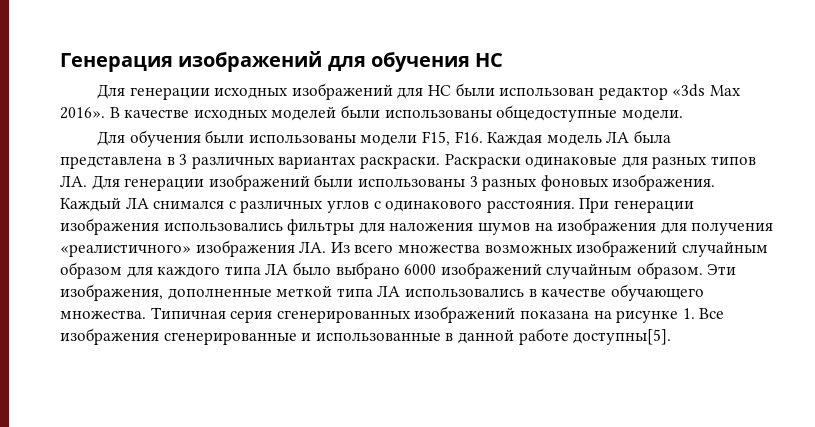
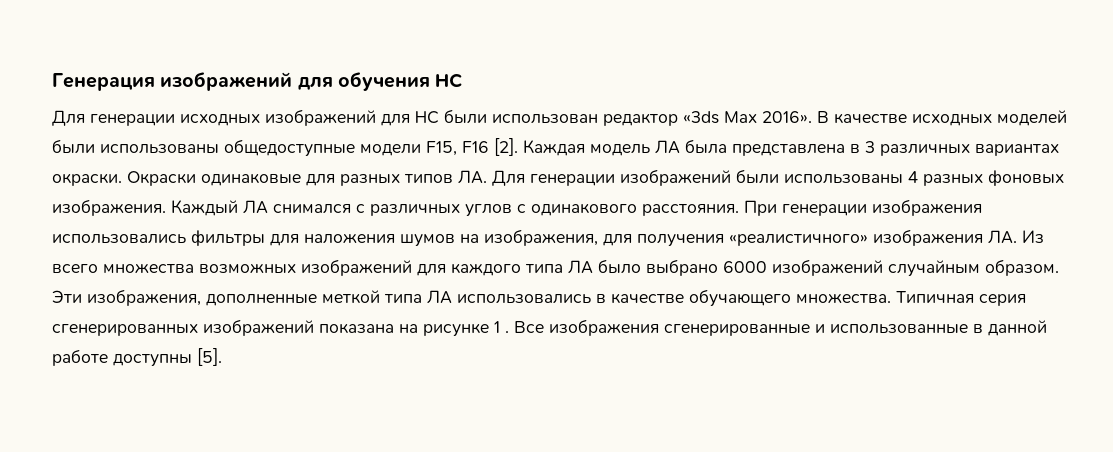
- В качестве исходных моделей были использованы общедоступные модели.
- Для обучения были использованы модели F15, F16. Каждая модель ЛА была представлена в 3 различных вариантах раскраски. Раскраски одинаковые для разных типов ЛА. Для генерации изображений были использованы 3 разных фоновых изображения.
+ В качестве исходных моделей были использованы общедоступные модели F15, F16 [2]. Каждая модель ЛА была представлена в 3 различных вариантах окраски. Окраски одинаковые для разных типов ЛА. Для генерации изображений были использованы 4 разных фоновых изображения.
- При генерации изображения использовались фильтры для наложения шумов на изображения для получения «реалистичного» изображения ЛА. Из всего множества возможных изображений случайным образом для каждого типа ЛА было выбрано 6000 изображений случайным образом.
+ При генерации изображения использовались фильтры для наложения шумов на изображения, для получения «реалистичного» изображения ЛА. Из всего множества возможных изображений для каждого типа ЛА было выбрано 6000 изображений случайным образом.
- Типичная серия сгенерированных изображений показана на рисунке 1. Все изображения сгенерированные и использованные в данной работе доступны[5].
+ Типичная серия сгенерированных изображений показана на рисунке 1 . Все изображения сгенерированные и использованные в данной работе доступны [5].

